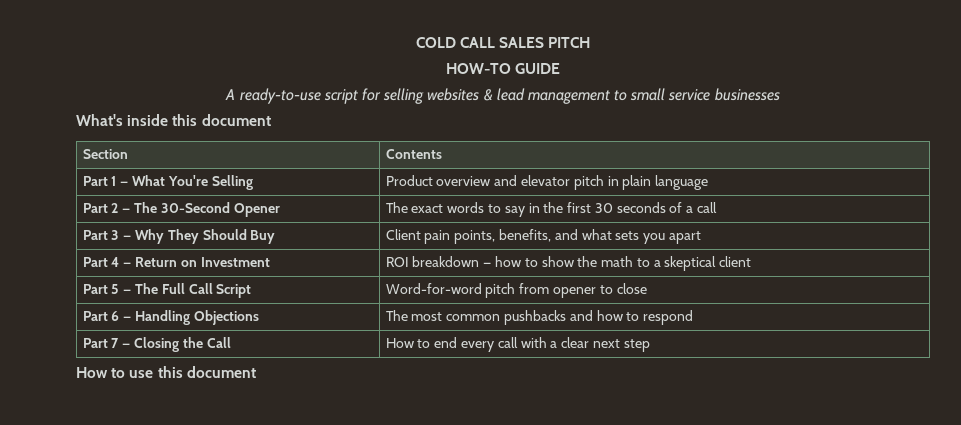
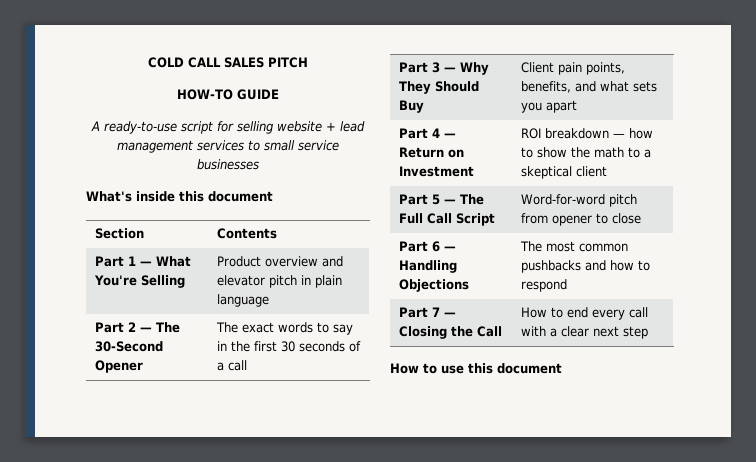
- A ready-to-use script for selling websites & lead management to small service businesses
+ A ready-to-use script for selling website + lead management services to small service businesses

